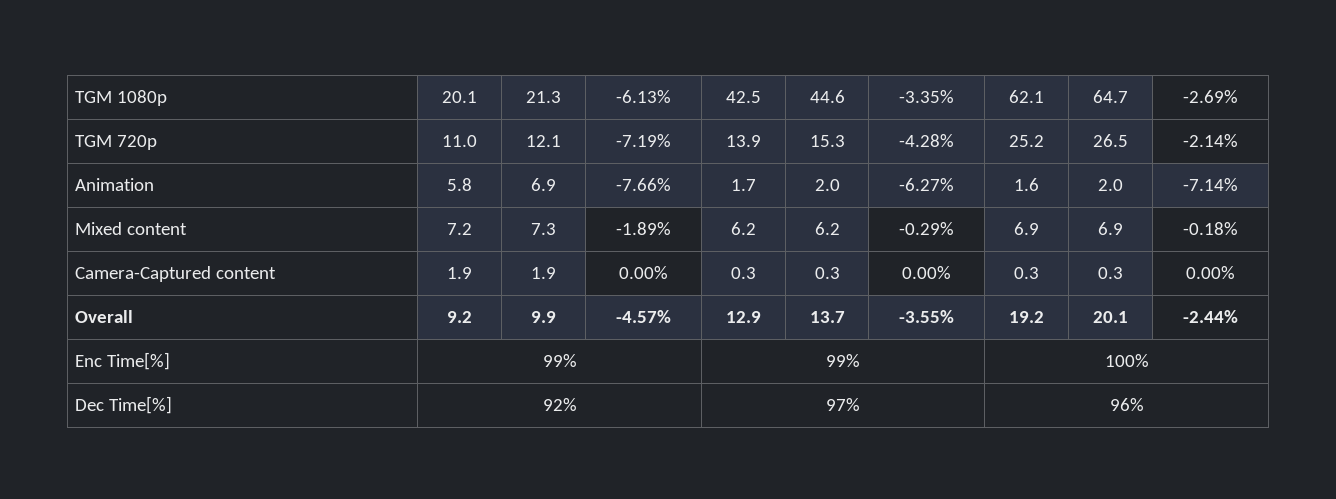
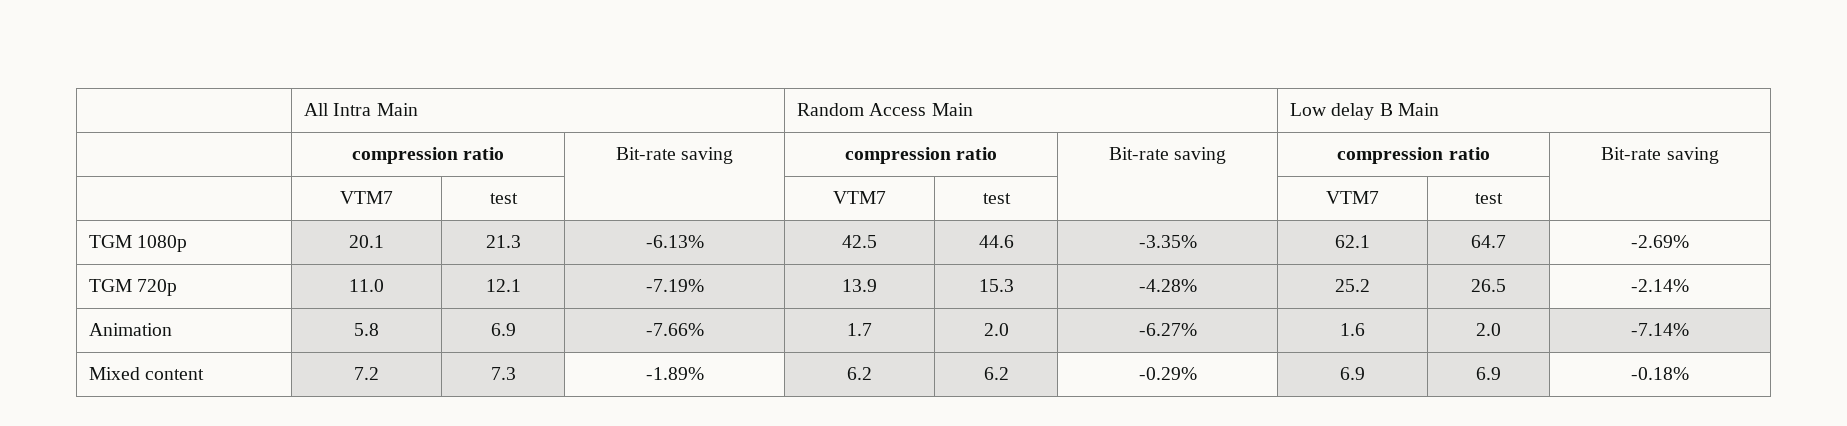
+ | All Intra Main | Random Access Main | Low delay B Main
+ | compression ratio | Bit-rate saving | compression ratio | Bit-rate saving | compression ratio | Bit-rate saving
+ | VTM7 | test | | VTM7 | test | | VTM7 | test |
- Camera-Captured content | 1.9 | 1.9 | 0.00% | 0.3 | 0.3 | 0.00% | 0.3 | 0.3 | 0.00%
- Overall | 9.2 | 9.9 | -4.57% | 12.9 | 13.7 | -3.55% | 19.2 | 20.1 | -2.44%
- Enc Time[%] | 99% | 99% | 100%
- Dec Time[%] | 92% | 97% | 96%

